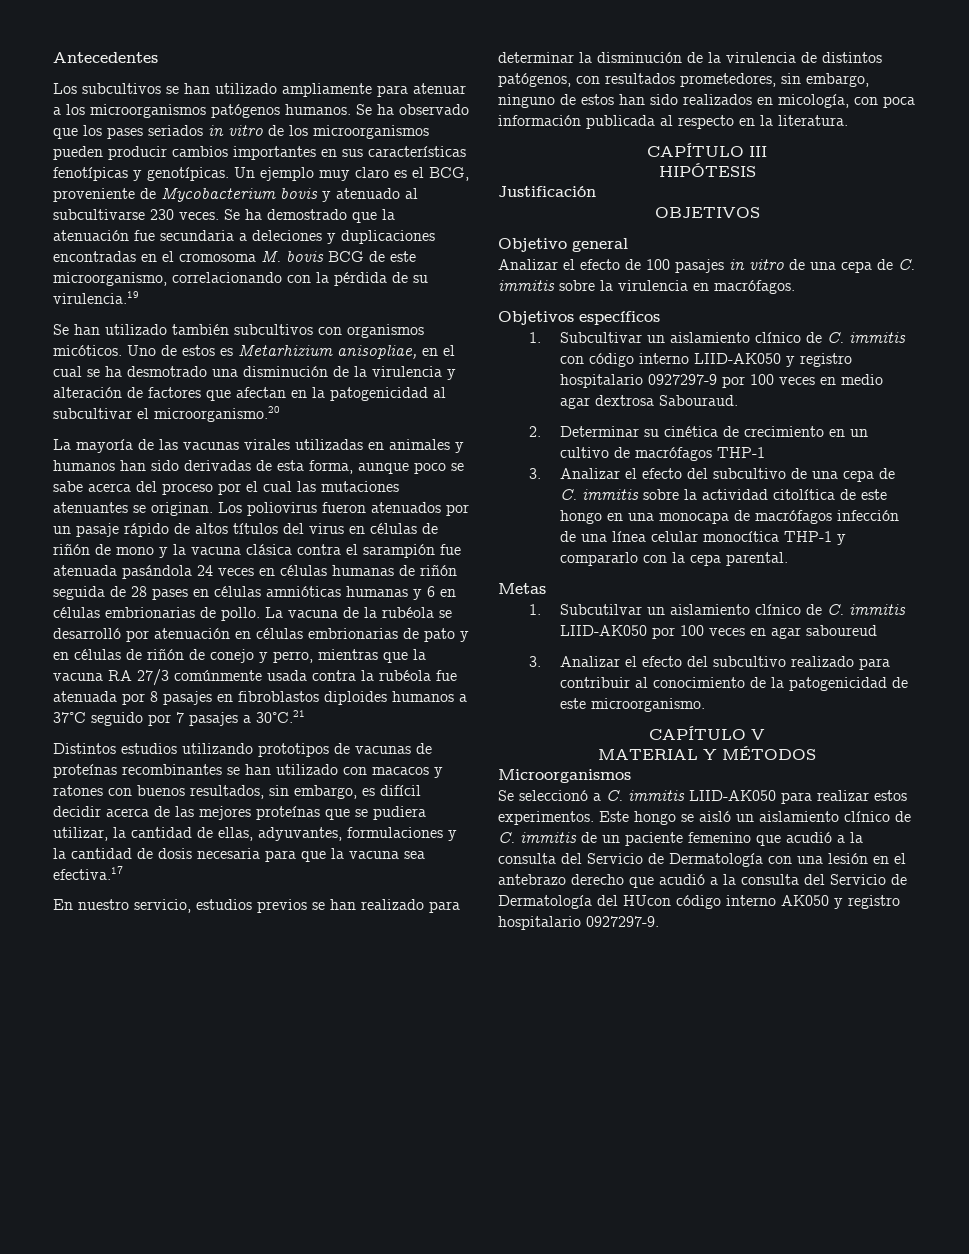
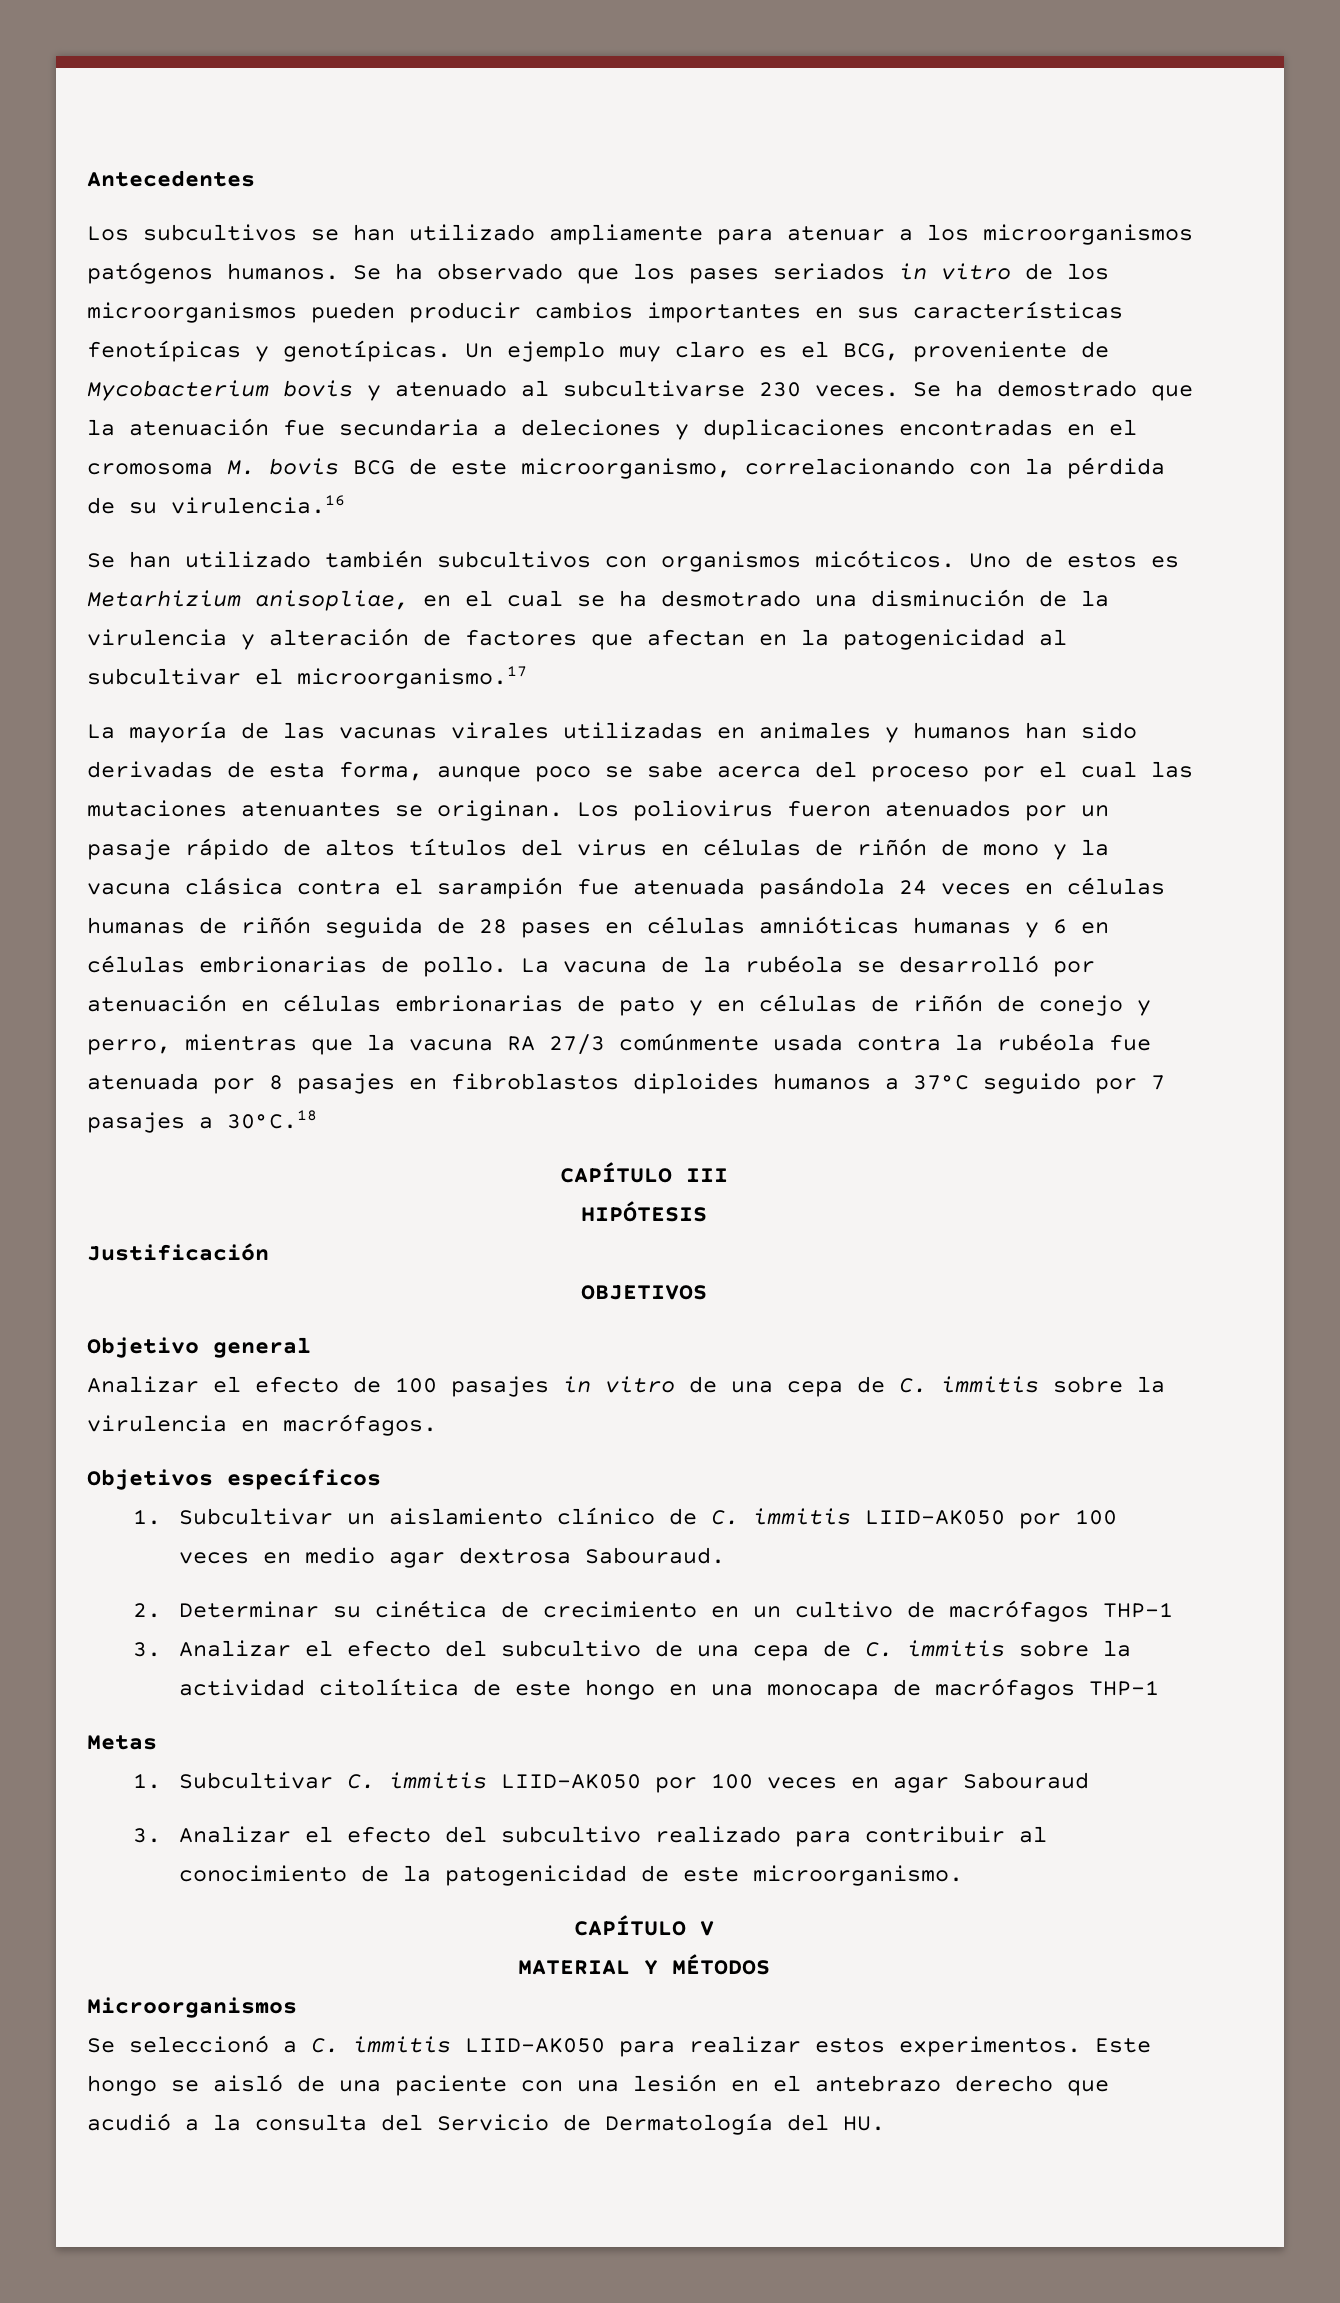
- Se ha demostrado que la atenuación fue secundaria a deleciones y duplicaciones encontradas en el cromosoma M. bovis BCG de este microorganismo, correlacionando con la pérdida de su virulencia.19
+ Se ha demostrado que la atenuación fue secundaria a deleciones y duplicaciones encontradas en el cromosoma M. bovis BCG de este microorganismo, correlacionando con la pérdida de su virulencia.16
- Uno de estos es Metarhizium anisopliae, en el cual se ha desmotrado una disminución de la virulencia y alteración de factores que afectan en la patogenicidad al subcultivar el microorganismo.20
+ Uno de estos es Metarhizium anisopliae, en el cual se ha desmotrado una disminución de la virulencia y alteración de factores que afectan en la patogenicidad al subcultivar el microorganismo.17
- La vacuna de la rubéola se desarrolló por atenuación en células embrionarias de pato y en células de riñón de conejo y perro, mientras que la vacuna RA 27/3 comúnmente usada contra la rubéola fue atenuada por 8 pasajes en fibroblastos diploides humanos a 37°C seguido por 7 pasajes a 30°C.21
- Distintos estudios utilizando prototipos de vacunas de proteínas recombinantes se han utilizado con macacos y ratones con buenos resultados, sin embargo, es difícil decidir acerca de las mejores proteínas que se pudiera utilizar, la cantidad de ellas, adyuvantes, formulaciones y la cantidad de dosis necesaria para que la vacuna sea efectiva.17
- En nuestro servicio, estudios previos se han realizado para determinar la disminución de la virulencia de distintos patógenos, con resultados prometedores, sin embargo, ninguno de estos han sido realizados en micología, con poca información publicada al respecto en la literatura.
+ La vacuna de la rubéola se desarrolló por atenuación en células embrionarias de pato y en células de riñón de conejo y perro, mientras que la vacuna RA 27/3 comúnmente usada contra la rubéola fue atenuada por 8 pasajes en fibroblastos diploides humanos a 37°C seguido por 7 pasajes a 30°C.18
- 1. Subcultivar un aislamiento clínico de C. immitis con código interno LIID-AK050 y registro hospitalario 0927297-9 por 100 veces en medio agar dextrosa Sabouraud.
+ 1. Subcultivar un aislamiento clínico de C. immitis LIID-AK050 por 100 veces en medio agar dextrosa Sabouraud.
- 3. Analizar el efecto del subcultivo de una cepa de C. immitis sobre la actividad citolítica de este hongo en una monocapa de macrófagos infección de una línea celular monocítica THP-1 y compararlo con la cepa parental.
+ 3. Analizar el efecto del subcultivo de una cepa de C. immitis sobre la actividad citolítica de este hongo en una monocapa de macrófagos THP-1
  Metas
- 1. Subcutilvar un aislamiento clínico de C. immitis LIID-AK050 por 100 veces en agar saboureud
+ 1. Subcultivar C. immitis LIID-AK050 por 100 veces en agar Sabouraud
- Este hongo se aisló un aislamiento clínico de C. immitis de un paciente femenino que acudió a la consulta del Servicio de Dermatología con una lesión en el antebrazo derecho que acudió a la consulta del Servicio de Dermatología del HUcon código interno AK050 y registro hospitalario 0927297-9.
+ Este hongo se aisló de una paciente con una lesión en el antebrazo derecho que acudió a la consulta del Servicio de Dermatología del HU.

